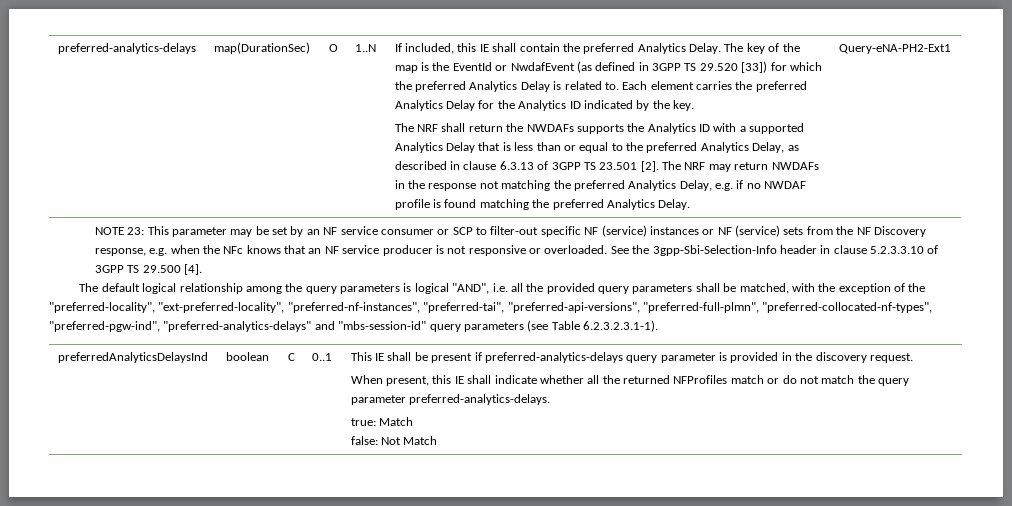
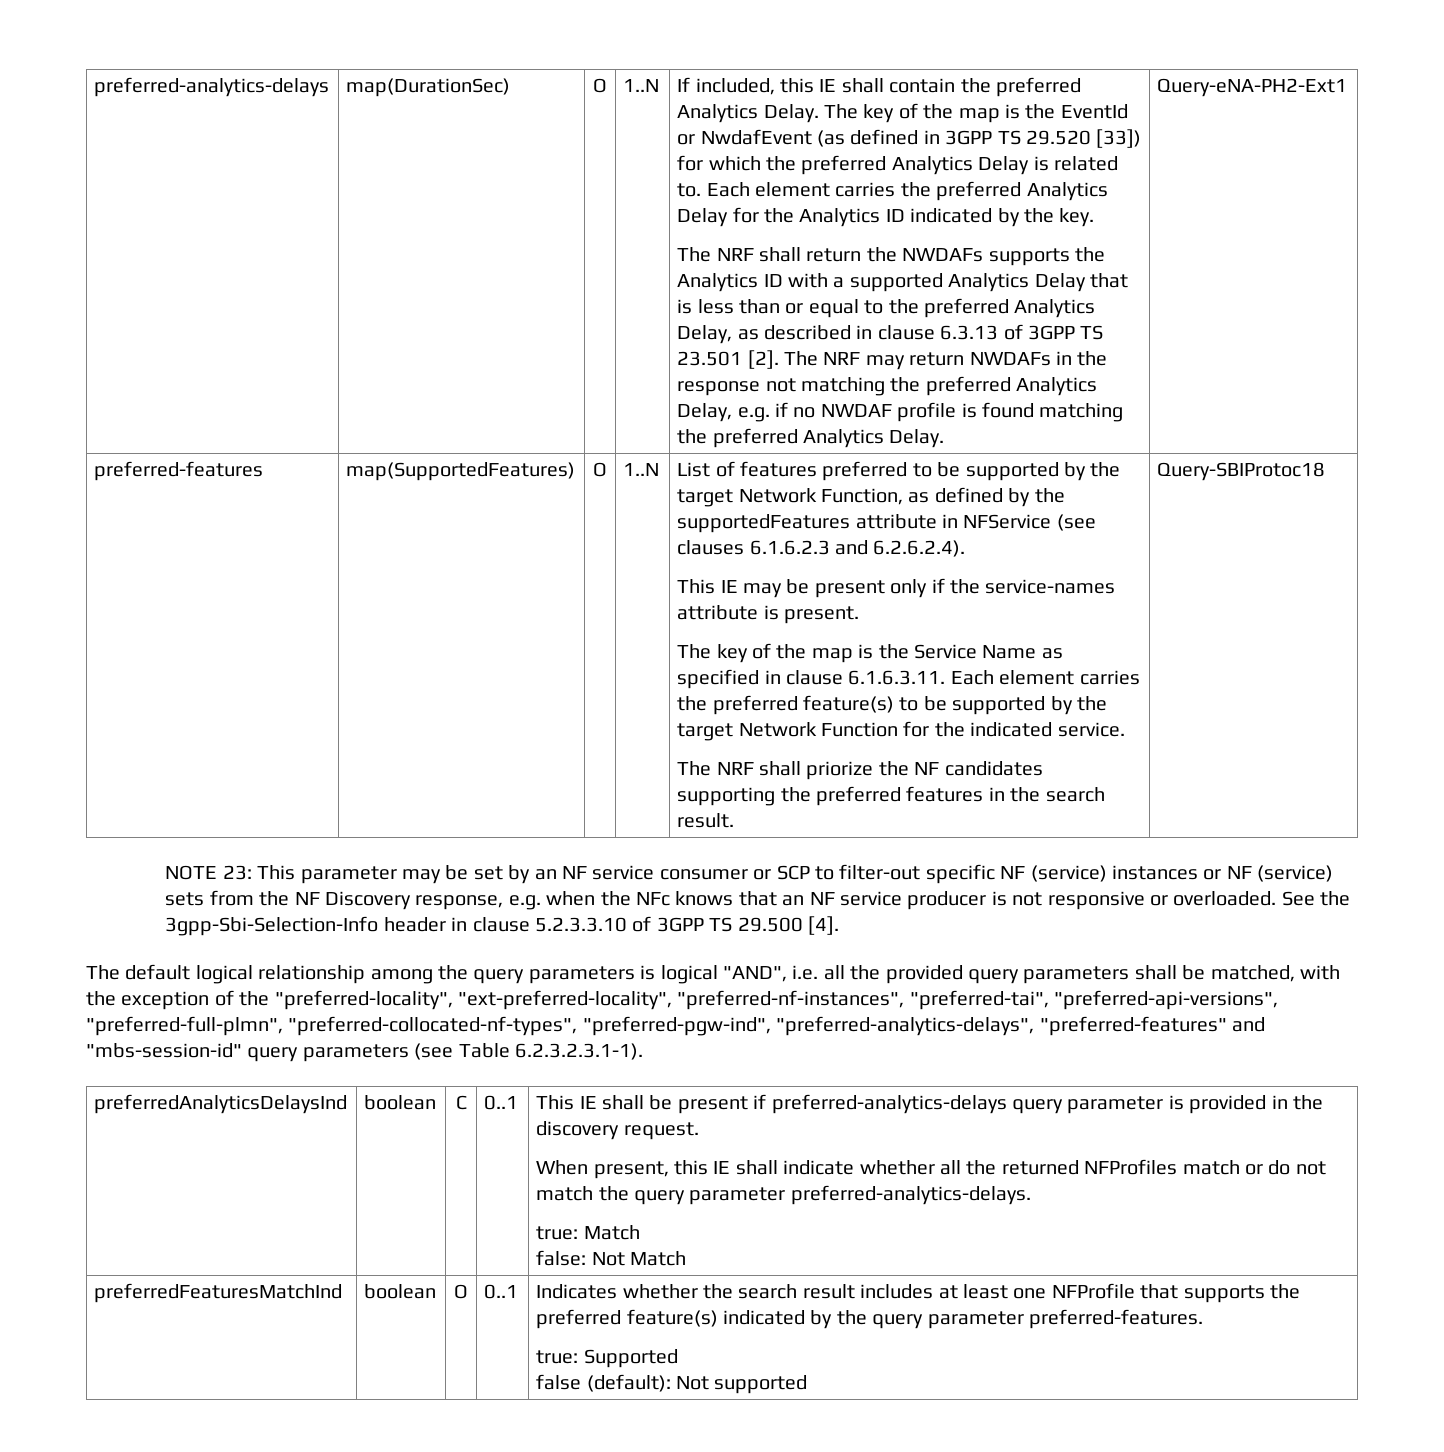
+ preferred-features | map(SupportedFeatures) | O | 1..N | List of features preferred to be supported by the target Network Function, as defined by the supportedFeatures attribute in NFService (see clauses 6.1.6.2.3 and 6.2.6.2.4).
+ This IE may be present only if the service-names attribute is present.
+ The key of the map is the Service Name as specified in clause 6.1.6.3.11. Each element carries the preferred feature(s) to be supported by the target Network Function for the indicated service.
+ The NRF shall priorize the NF candidates supporting the preferred features in the search result. | Query-SBIProtoc18
- The default logical relationship among the query parameters is logical "AND", i.e. all the provided query parameters shall be matched, with the exception of the "preferred-locality", "ext-preferred-locality", "preferred-nf-instances", "preferred-tai", "preferred-api-versions", "preferred-full-plmn", "preferred-collocated-nf-types", "preferred-pgw-ind", "preferred-analytics-delays" and "mbs-session-id" query parameters (see Table 6.2.3.2.3.1-1).
+ The default logical relationship among the query parameters is logical "AND", i.e. all the provided query parameters shall be matched, with the exception of the "preferred-locality", "ext-preferred-locality", "preferred-nf-instances", "preferred-tai", "preferred-api-versions", "preferred-full-plmn", "preferred-collocated-nf-types", "preferred-pgw-ind", "preferred-analytics-delays", "preferred-features" and "mbs-session-id" query parameters (see Table 6.2.3.2.3.1-1).
+ preferredFeaturesMatchInd | boolean | O | 0..1 | Indicates whether the search result includes at least one NFProfile that supports the preferred feature(s) indicated by the query parameter preferred-features.
+ true: Supported
+ false (default): Not supported

